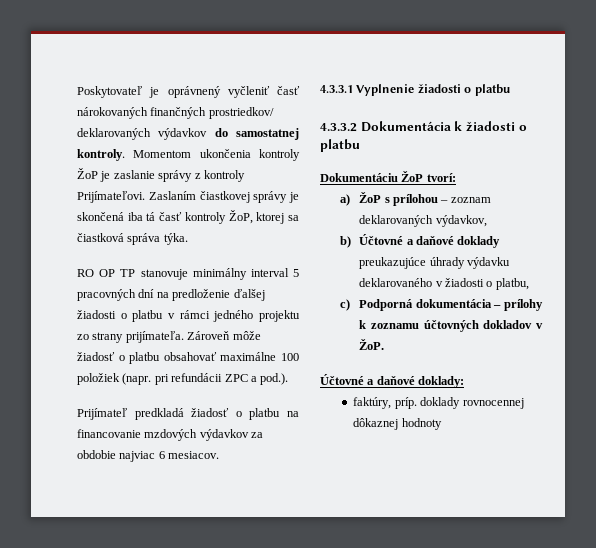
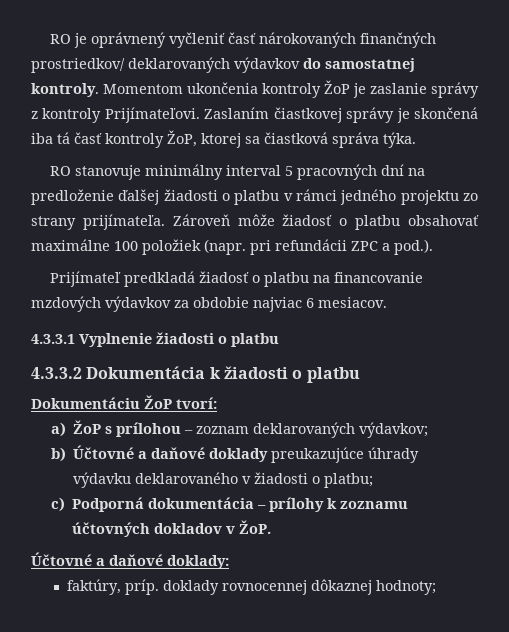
- Poskytovateľ je oprávnený vyčleniť časť nárokovaných finančných prostriedkov/ deklarovaných výdavkov do samostatnej kontroly.
+ RO je oprávnený vyčleniť časť nárokovaných finančných prostriedkov/ deklarovaných výdavkov do samostatnej kontroly.
- RO OP TP stanovuje minimálny interval 5 pracovných dní na predloženie ďalšej žiadosti o platbu v rámci jedného projektu zo strany prijímateľa.
+ RO stanovuje minimálny interval 5 pracovných dní na predloženie ďalšej žiadosti o platbu v rámci jedného projektu zo strany prijímateľa.
- a) ŽoP s prílohou – zoznam deklarovaných výdavkov,
+ a) ŽoP s prílohou – zoznam deklarovaných výdavkov;
- b) Účtovné a daňové doklady preukazujúce úhrady výdavku deklarovaného v žiadosti o platbu,
+ b) Účtovné a daňové doklady preukazujúce úhrady výdavku deklarovaného v žiadosti o platbu;
- faktúry, príp. doklady rovnocennej dôkaznej hodnoty
+ faktúry, príp. doklady rovnocennej dôkaznej hodnoty;

